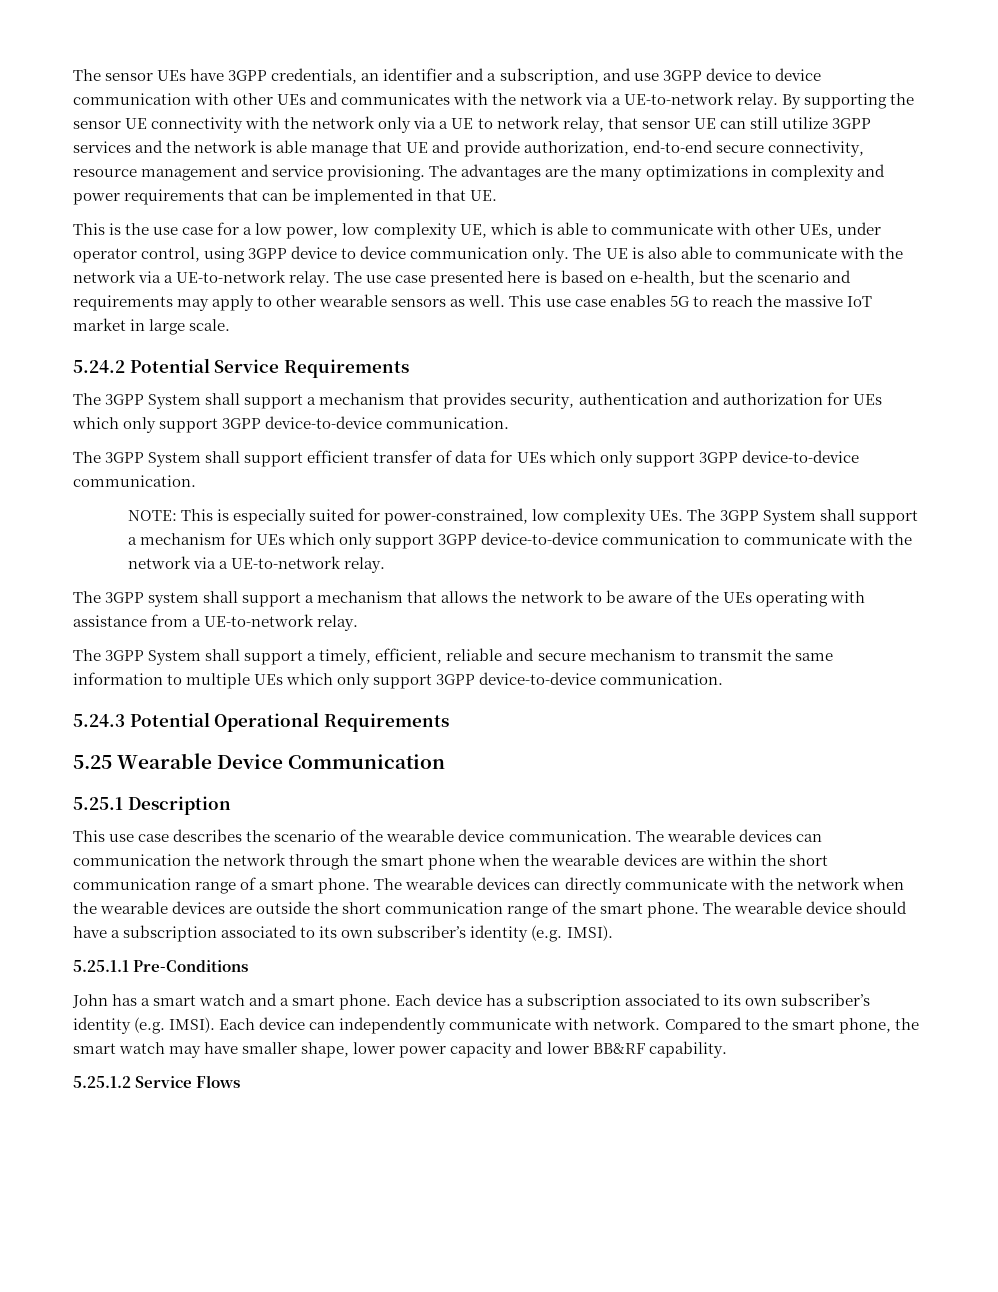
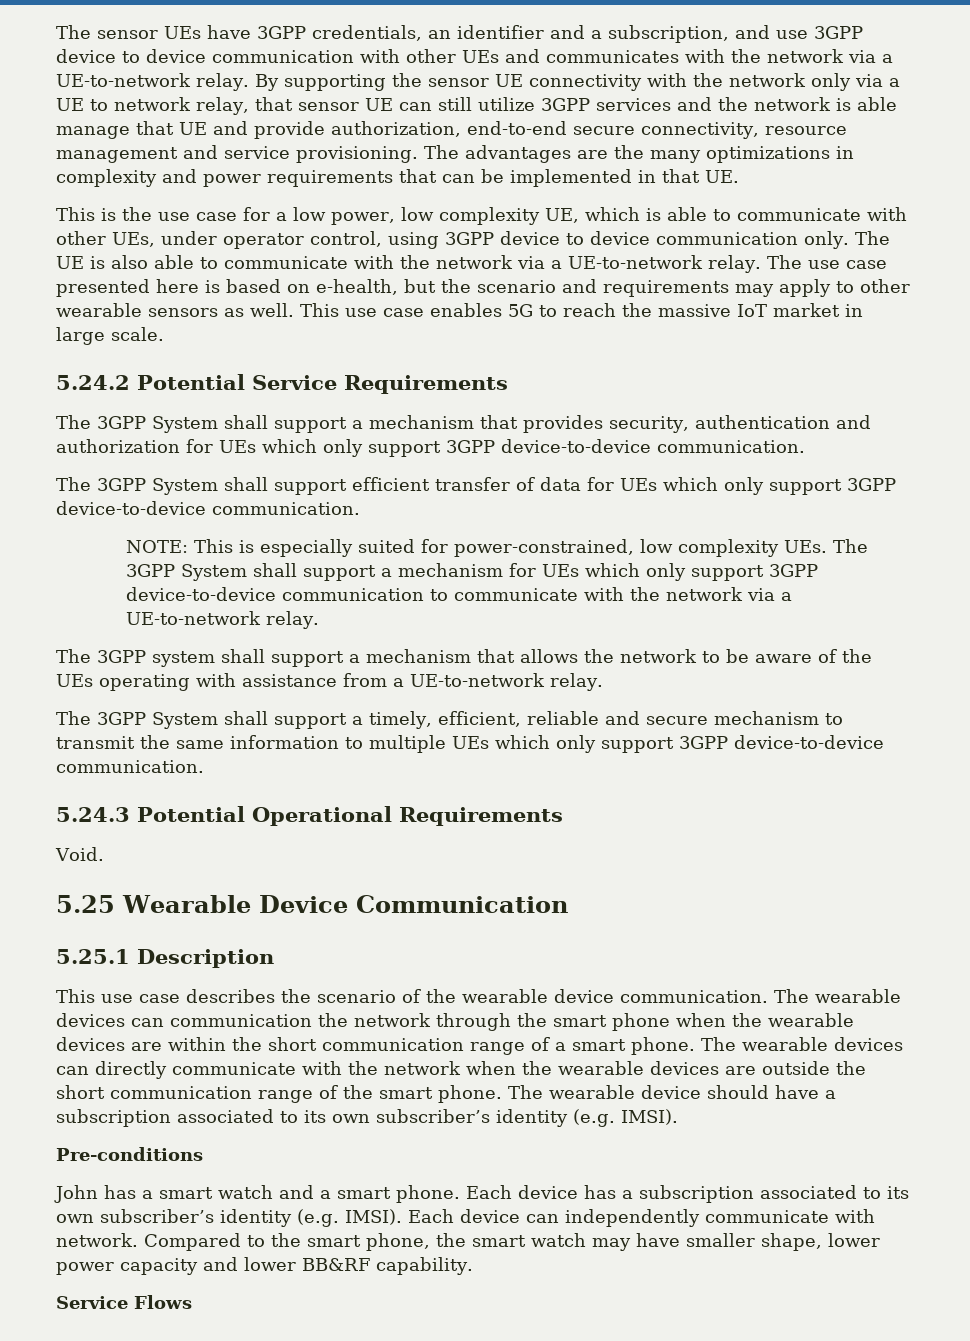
+ Void.
- 5.25.1.1 Pre-Conditions
+ Pre-conditions
- 5.25.1.2 Service Flows
+ Service Flows

